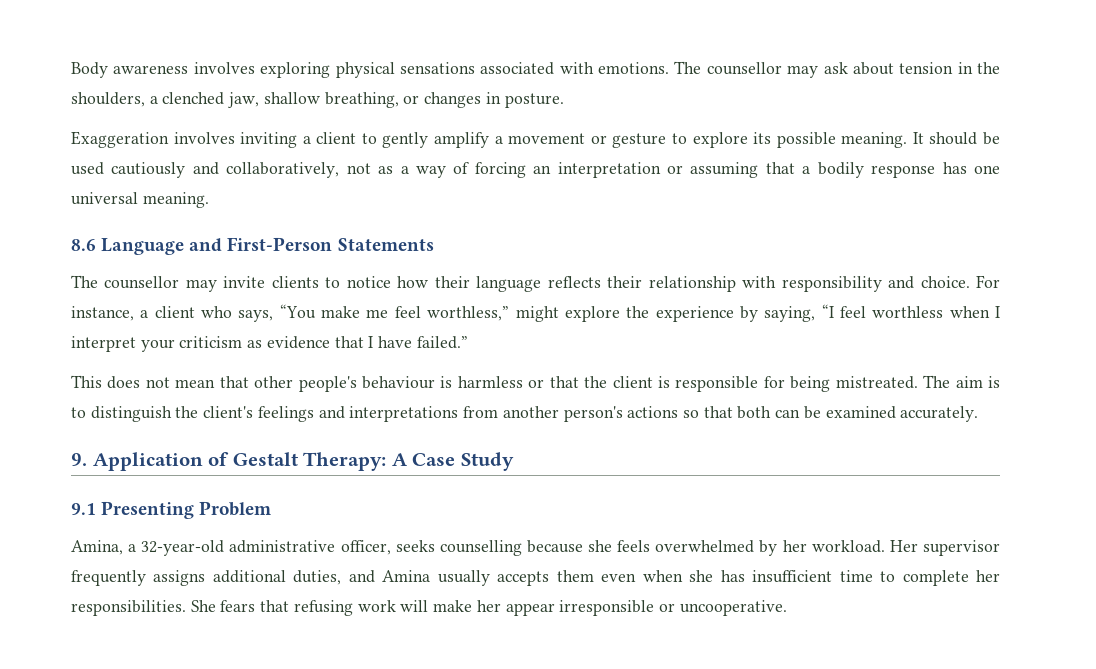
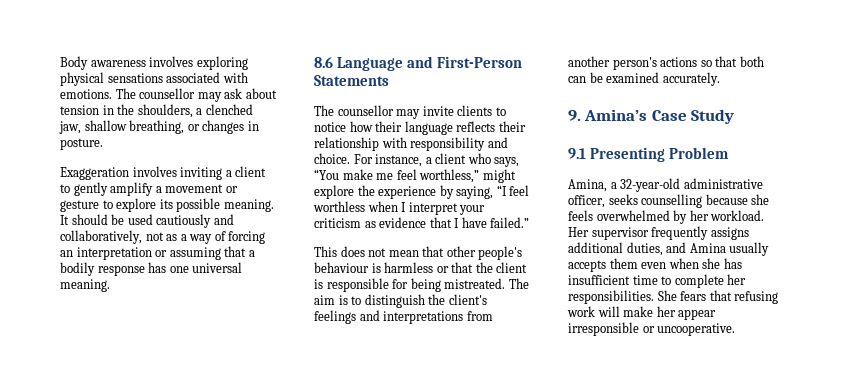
- 9. Application of Gestalt Therapy: A Case Study
+ 9. Amina’s Case Study

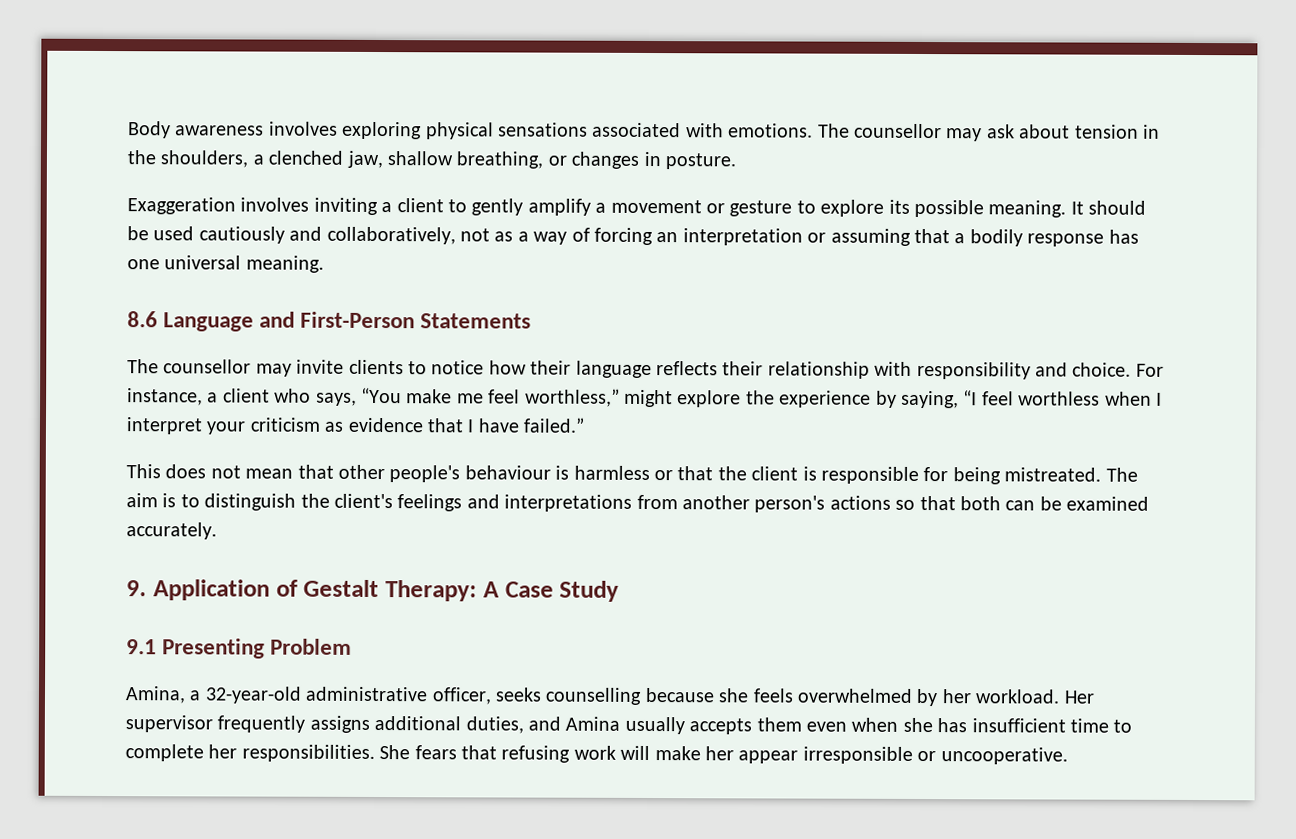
- 9. Amina’s Case Study
+ 9. Application of Gestalt Therapy: A Case Study

